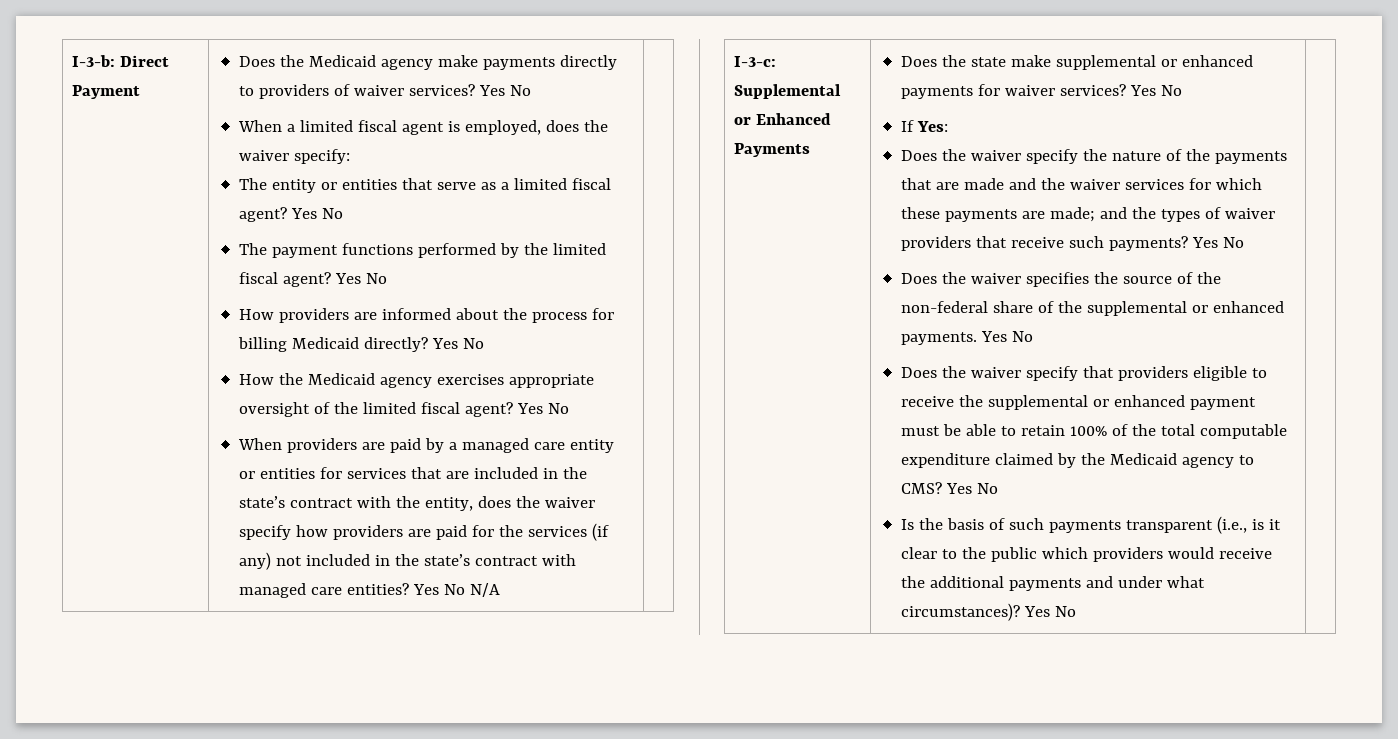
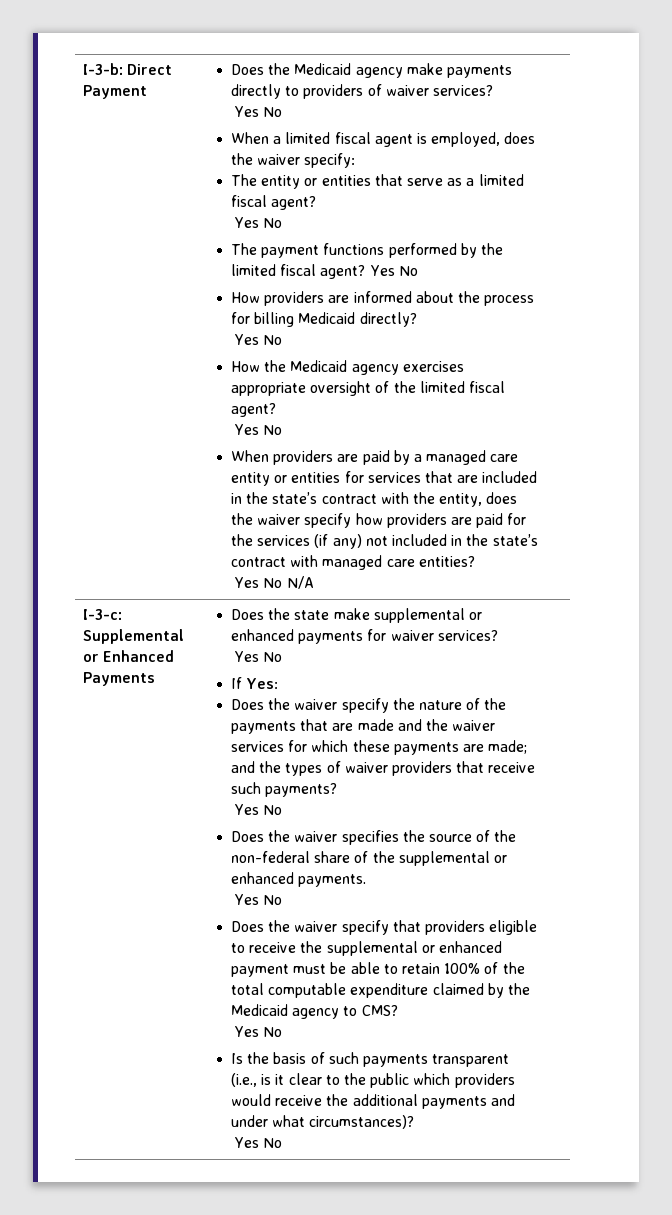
- Does the Medicaid agency make payments directly to providers of waiver services? Yes No
+ Does the Medicaid agency make payments directly to providers of waiver services?
+ Yes No
- The entity or entities that serve as a limited fiscal agent? Yes No
+ The entity or entities that serve as a limited fiscal agent?
+ Yes No
- How providers are informed about the process for billing Medicaid directly? Yes No
+ How providers are informed about the process for billing Medicaid directly?
+ Yes No
- How the Medicaid agency exercises appropriate oversight of the limited fiscal agent? Yes No
+ How the Medicaid agency exercises appropriate oversight of the limited fiscal agent?
+ Yes No
- When providers are paid by a managed care entity or entities for services that are included in the state’s contract with the entity, does the waiver specify how providers are paid for the services (if any) not included in the state’s contract with managed care entities? Yes No N/A
+ When providers are paid by a managed care entity or entities for services that are included in the state’s contract with the entity, does the waiver specify how providers are paid for the services (if any) not included in the state’s contract with managed care entities?
+ Yes No N/A
- Does the state make supplemental or enhanced payments for waiver services? Yes No
+ Does the state make supplemental or enhanced payments for waiver services?
+ Yes No
- Does the waiver specify the nature of the payments that are made and the waiver services for which these payments are made; and the types of waiver providers that receive such payments? Yes No
+ Does the waiver specify the nature of the payments that are made and the waiver services for which these payments are made; and the types of waiver providers that receive such payments?
+ Yes No
- Does the waiver specifies the source of the non-federal share of the supplemental or enhanced payments. Yes No
+ Does the waiver specifies the source of the non-federal share of the supplemental or enhanced payments.
+ Yes No
- Does the waiver specify that providers eligible to receive the supplemental or enhanced payment must be able to retain 100% of the total computable expenditure claimed by the Medicaid agency to CMS? Yes No
+ Does the waiver specify that providers eligible to receive the supplemental or enhanced payment must be able to retain 100% of the total computable expenditure claimed by the Medicaid agency to CMS?
+ Yes No
- Is the basis of such payments transparent (i.e., is it clear to the public which providers would receive the additional payments and under what circumstances)? Yes No
+ Is the basis of such payments transparent (i.e., is it clear to the public which providers would receive the additional payments and under what circumstances)?
+ Yes No

